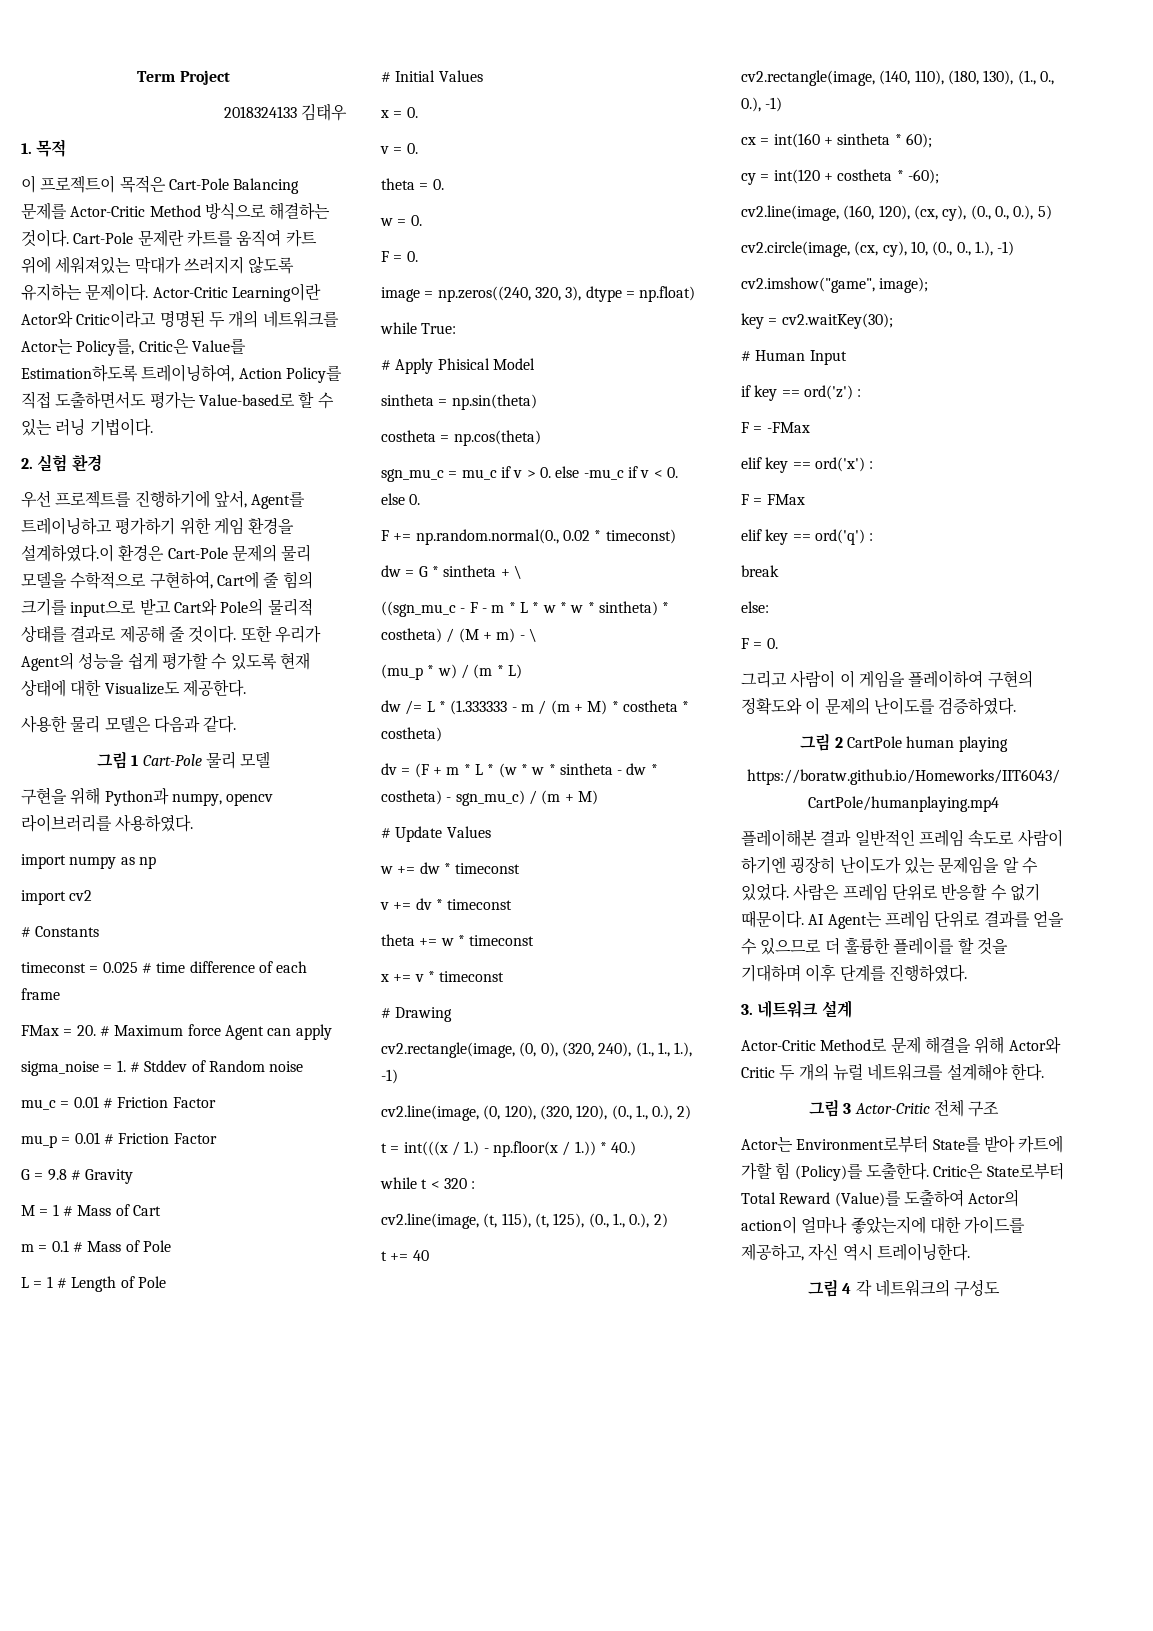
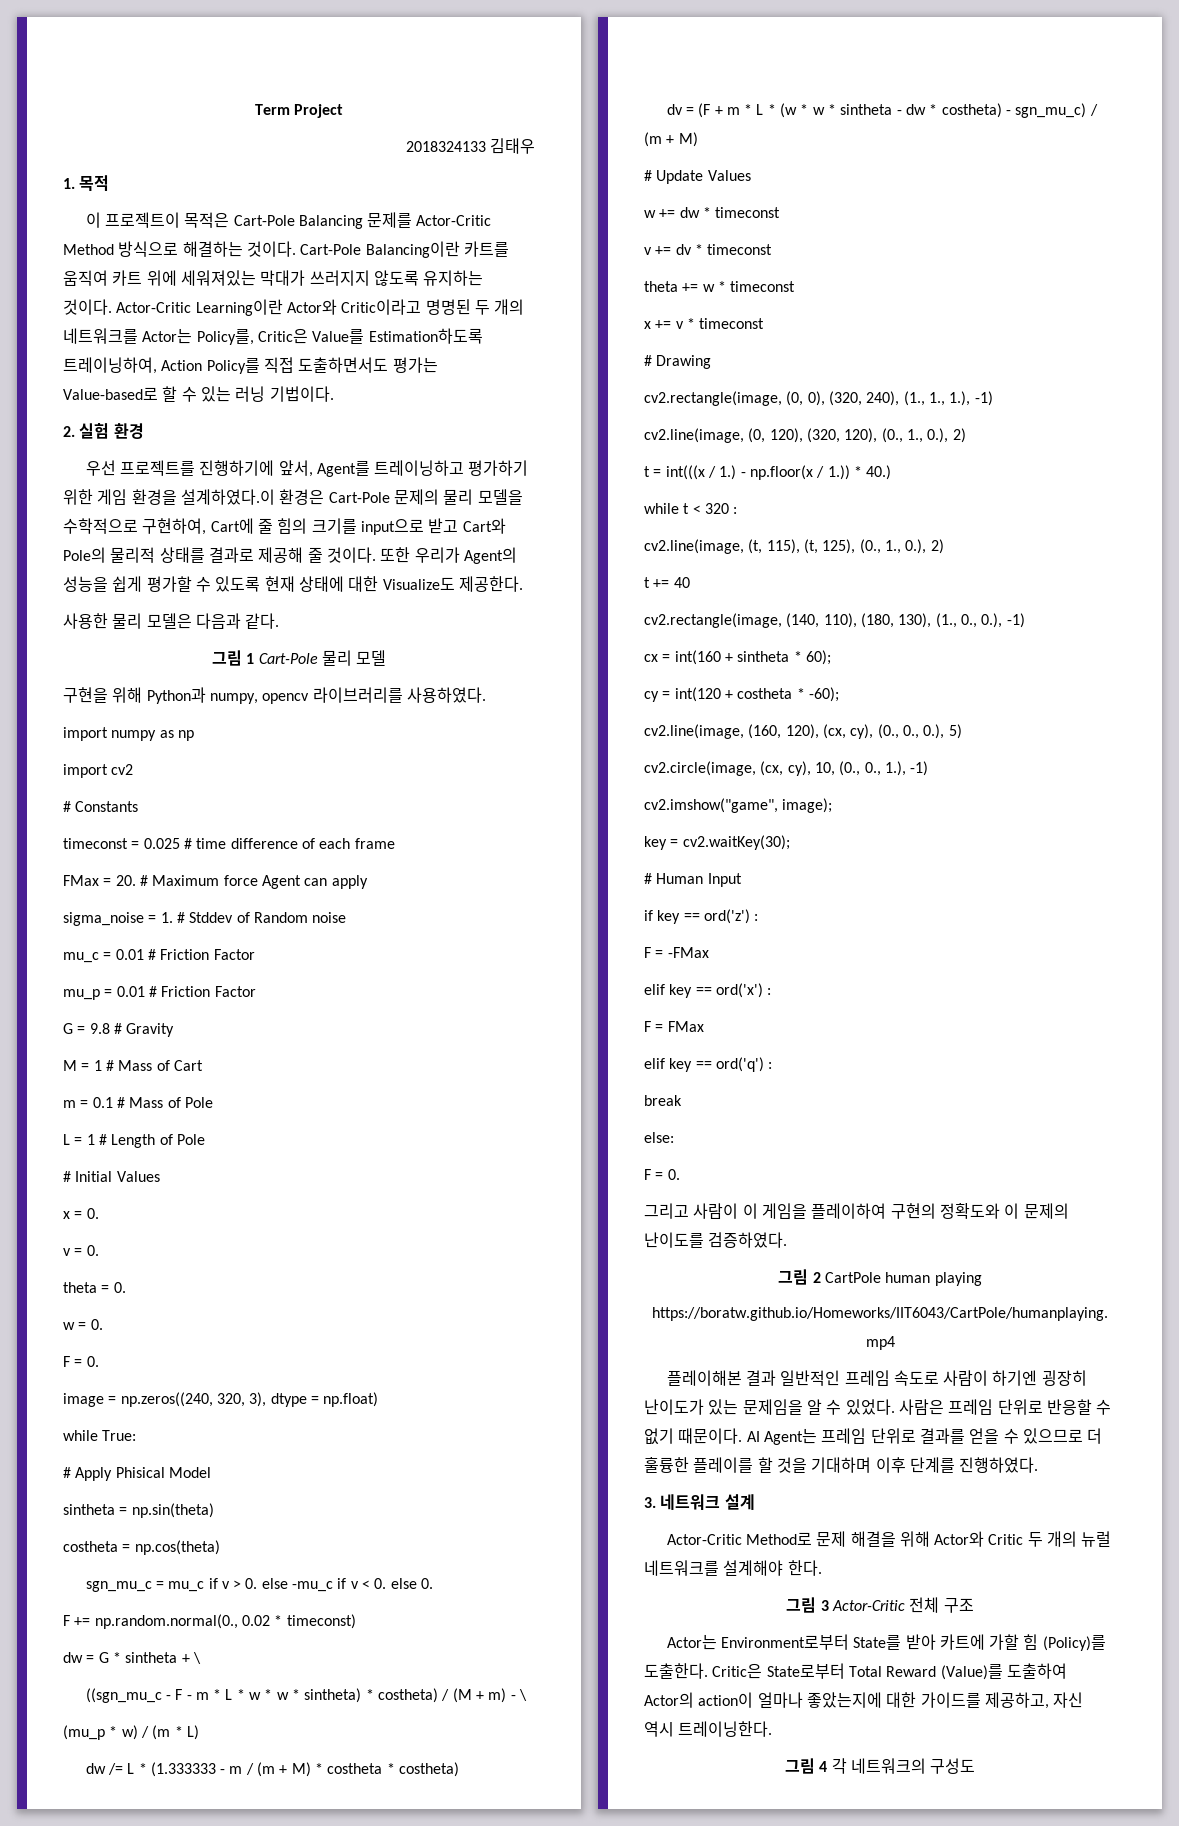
- Cart-Pole 문제란 카트를 움직여 카트 위에 세워져있는 막대가 쓰러지지 않도록 유지하는 문제이다.
+ Cart-Pole Balancing이란 카트를 움직여 카트 위에 세워져있는 막대가 쓰러지지 않도록 유지하는 것이다.

